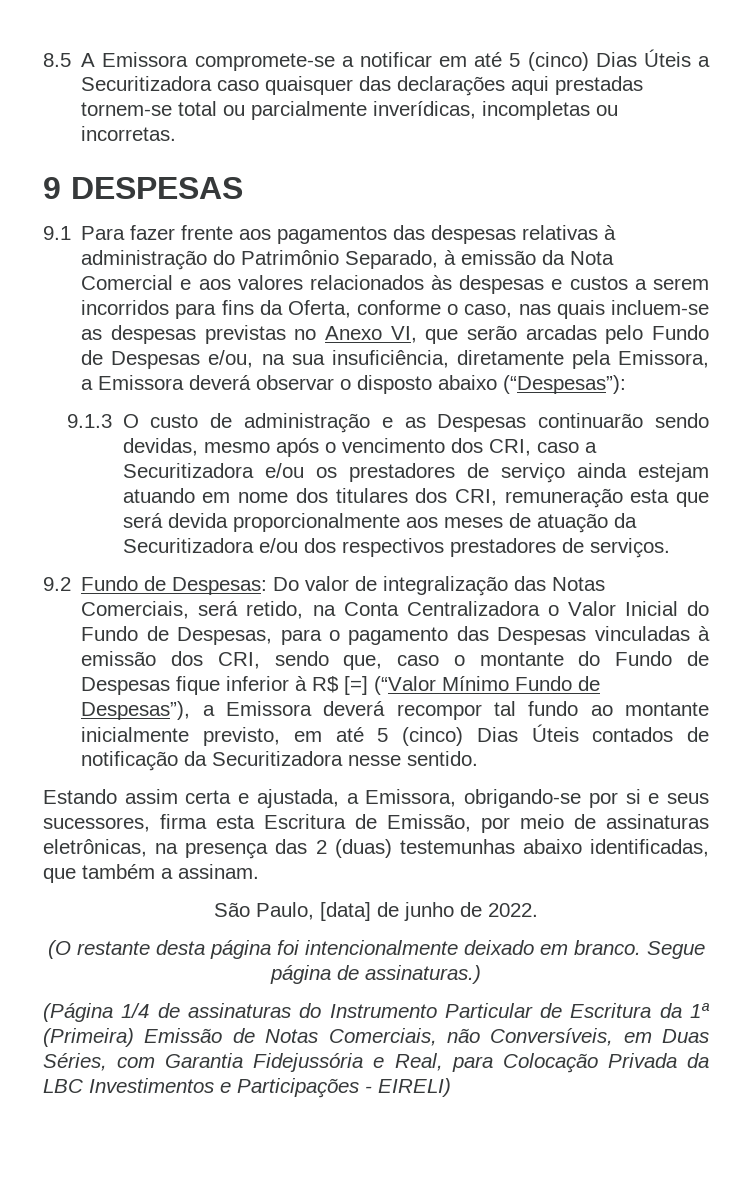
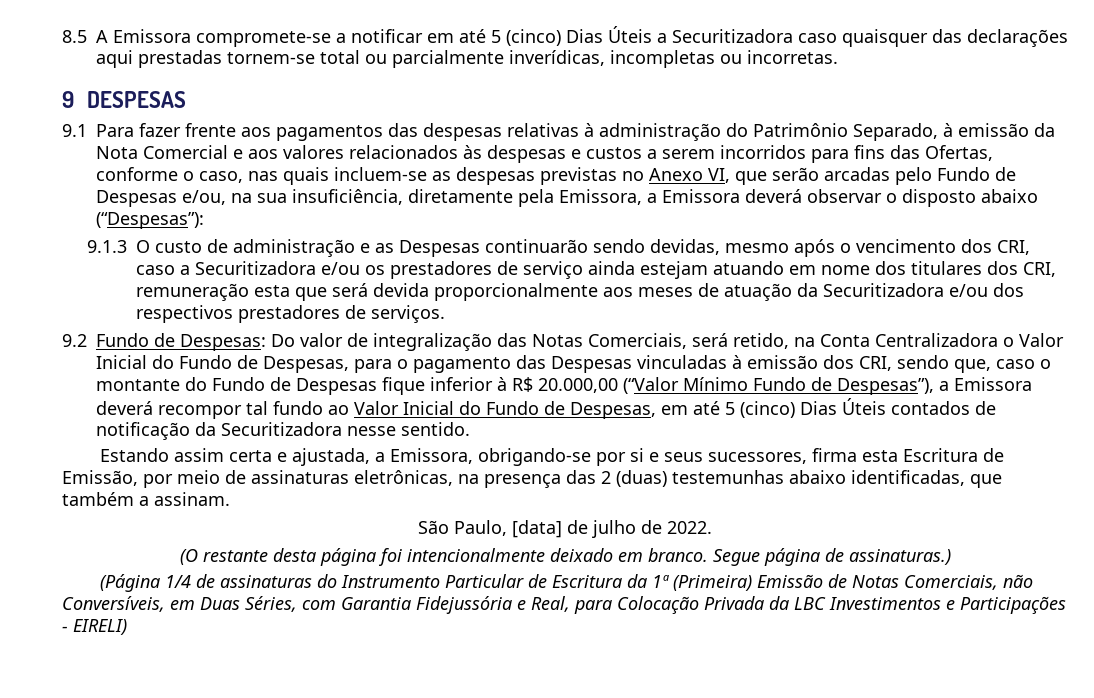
- 9.1 Para fazer frente aos pagamentos das despesas relativas à administração do Patrimônio Separado, à emissão da Nota Comercial e aos valores relacionados às despesas e custos a serem incorridos para fins da Oferta, conforme o caso, nas quais incluem-se as despesas previstas no Anexo VI, que serão arcadas pelo Fundo de Despesas e/ou, na sua insuficiência, diretamente pela Emissora, a Emissora deverá observar o disposto abaixo (“Despesas”):
+ 9.1 Para fazer frente aos pagamentos das despesas relativas à administração do Patrimônio Separado, à emissão da Nota Comercial e aos valores relacionados às despesas e custos a serem incorridos para fins das Ofertas, conforme o caso, nas quais incluem-se as despesas previstas no Anexo VI, que serão arcadas pelo Fundo de Despesas e/ou, na sua insuficiência, diretamente pela Emissora, a Emissora deverá observar o disposto abaixo (“Despesas”):
- Do valor de integralização das Notas Comerciais, será retido, na Conta Centralizadora o Valor Inicial do Fundo de Despesas, para o pagamento das Despesas vinculadas à emissão dos CRI, sendo que, caso o montante do Fundo de Despesas fique inferior à R$ [=] (“Valor Mínimo Fundo de Despesas”), a Emissora deverá recompor tal fundo ao montante inicialmente previsto, em até 5 (cinco) Dias Úteis contados de notificação da Securitizadora nesse sentido.
+ Do valor de integralização das Notas Comerciais, será retido, na Conta Centralizadora o Valor Inicial do Fundo de Despesas, para o pagamento das Despesas vinculadas à emissão dos CRI, sendo que, caso o montante do Fundo de Despesas fique inferior à R$ 20.000,00 (“Valor Mínimo Fundo de Despesas”), a Emissora deverá recompor tal fundo ao Valor Inicial do Fundo de Despesas, em até 5 (cinco) Dias Úteis contados de notificação da Securitizadora nesse sentido.
- São Paulo, [data] de junho de 2022.
+ São Paulo, [data] de julho de 2022.

